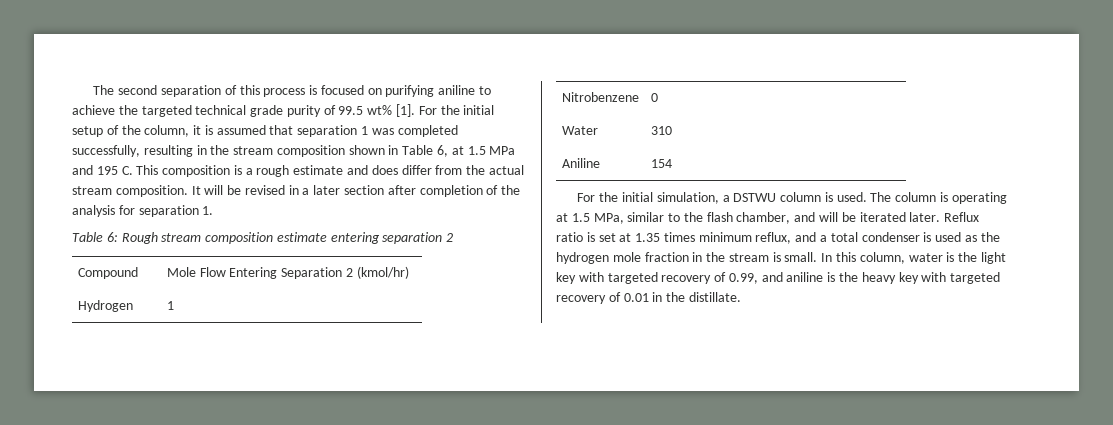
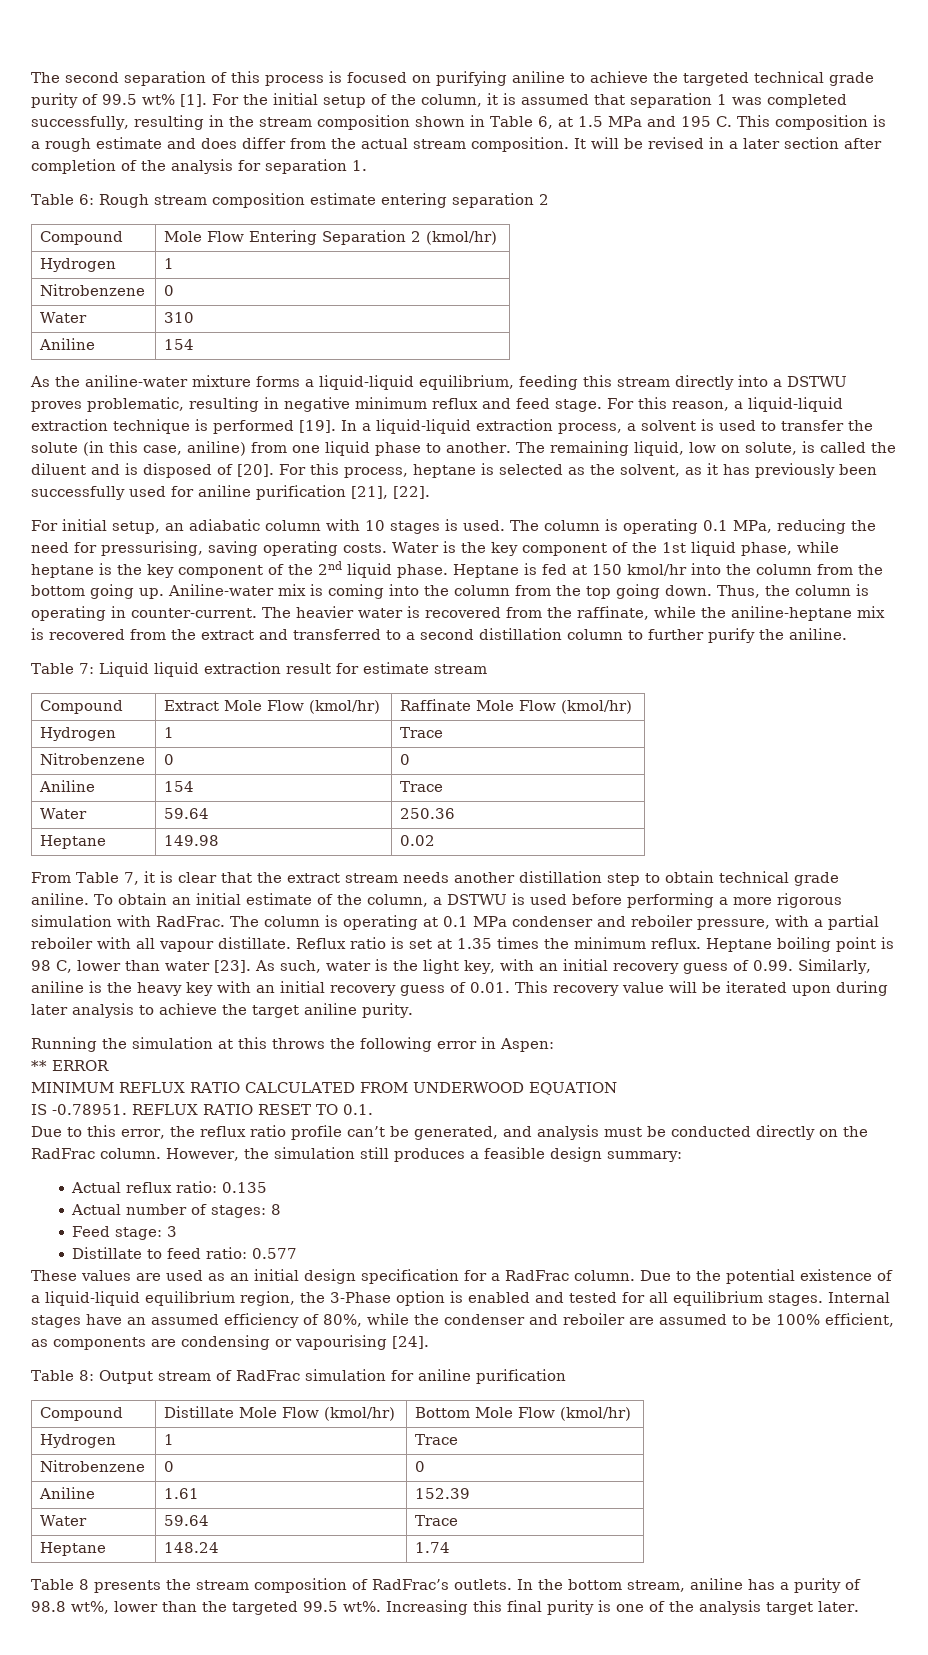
- For the initial simulation, a DSTWU column is used.
+ As the aniline-water mixture forms a liquid-liquid equilibrium, feeding this stream directly into a DSTWU proves problematic, resulting in negative minimum reflux and feed stage. For this reason, a liquid-liquid extraction technique is performed [19]. In a liquid-liquid extraction process, a solvent is used to transfer the solute (in this case, aniline) from one liquid phase to another. The remaining liquid, low on solute, is called the diluent and is disposed of [20]. For this process, heptane is selected as the solvent, as it has previously been successfully used for aniline purification [21], [22].
+ For initial setup, an adiabatic column with 10 stages is used.
- The column is operating at 1.5 MPa, similar to the flash chamber, and will be iterated later.
+ The column is operating 0.1 MPa, reducing the need for pressurising, saving operating costs. Water is the key component of the 1st liquid phase, while heptane is the key component of the 2nd liquid phase. Heptane is fed at 150 kmol/hr into the column from the bottom going up. Aniline-water mix is coming into the column from the top going down. Thus, the column is operating in counter-current. The heavier water is recovered from the raffinate, while the aniline-heptane mix is recovered from the extract and transferred to a second distillation column to further purify the aniline.
+ Table 7: Liquid liquid extraction result for estimate stream
+ Compound | Extract Mole Flow (kmol/hr) | Raffinate Mole Flow (kmol/hr)
+ Hydrogen | 1 | Trace
+ Nitrobenzene | 0 | 0
+ Aniline | 154 | Trace
+ Water | 59.64 | 250.36
+ Heptane | 149.98 | 0.02
+ From Table 7, it is clear that the extract stream needs another distillation step to obtain technical grade aniline. To obtain an initial estimate of the column, a DSTWU is used before performing a more rigorous simulation with RadFrac. The column is operating at 0.1 MPa condenser and reboiler pressure, with a partial reboiler with all vapour distillate.
- Reflux ratio is set at 1.35 times minimum reflux, and a total condenser is used as the hydrogen mole fraction in the stream is small. In this column, water is the light key with targeted recovery of 0.99, and aniline is the heavy key with targeted recovery of 0.01 in the distillate.
+ Reflux ratio is set at 1.35 times the minimum reflux. Heptane boiling point is 98 C, lower than water [23]. As such, water is the light key, with an initial recovery guess of 0.99. Similarly, aniline is the heavy key with an initial recovery guess of 0.01. This recovery value will be iterated upon during later analysis to achieve the target aniline purity.
+ Running the simulation at this throws the following error in Aspen:
+ ** ERROR
+ MINIMUM REFLUX RATIO CALCULATED FROM UNDERWOOD EQUATION
+ IS -0.78951. REFLUX RATIO RESET TO 0.1.
+ Due to this error, the reflux ratio profile can’t be generated, and analysis must be conducted directly on the RadFrac column. However, the simulation still produces a feasible design summary:
+ Actual reflux ratio: 0.135
+ Actual number of stages: 8
+ Feed stage: 3
+ Distillate to feed ratio: 0.577
+ These values are used as an initial design specification for a RadFrac column. Due to the potential existence of a liquid-liquid equilibrium region, the 3-Phase option is enabled and tested for all equilibrium stages. Internal stages have an assumed efficiency of 80%, while the condenser and reboiler are assumed to be 100% efficient, as components are condensing or vapourising [24].
+ Table 8: Output stream of RadFrac simulation for aniline purification
+ Compound | Distillate Mole Flow (kmol/hr) | Bottom Mole Flow (kmol/hr)
+ Hydrogen | 1 | Trace
+ Nitrobenzene | 0 | 0
+ Aniline | 1.61 | 152.39
+ Water | 59.64 | Trace
+ Heptane | 148.24 | 1.74
+ Table 8 presents the stream composition of RadFrac’s outlets. In the bottom stream, aniline has a purity of 98.8 wt%, lower than the targeted 99.5 wt%. Increasing this final purity is one of the analysis target later.

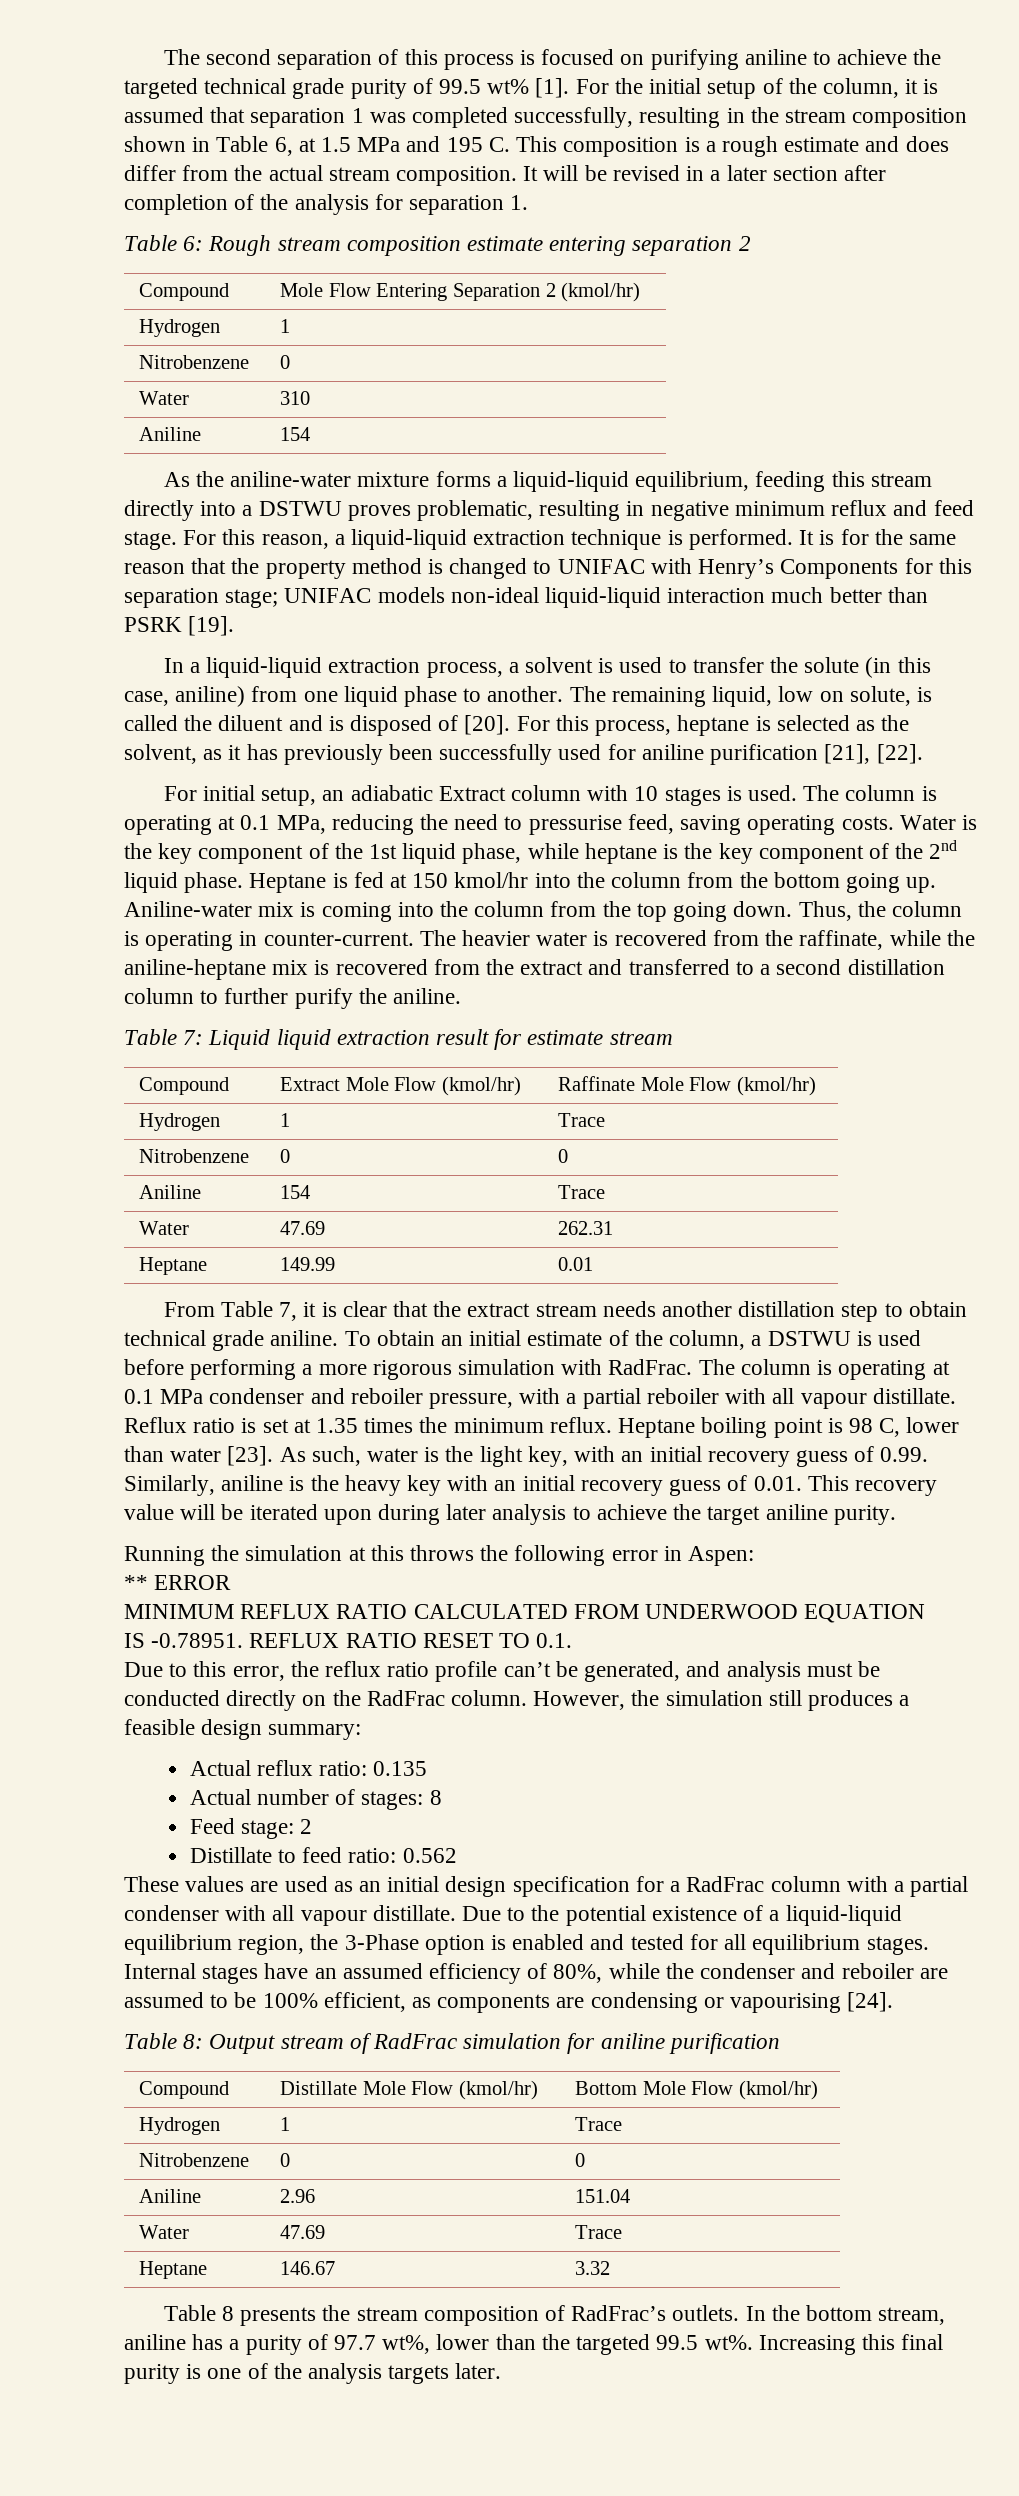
- For this reason, a liquid-liquid extraction technique is performed [19]. In a liquid-liquid extraction process, a solvent is used to transfer the solute (in this case, aniline) from one liquid phase to another.
+ For this reason, a liquid-liquid extraction technique is performed. It is for the same reason that the property method is changed to UNIFAC with Henry’s Components for this separation stage; UNIFAC models non-ideal liquid-liquid interaction much better than PSRK [19].
+ In a liquid-liquid extraction process, a solvent is used to transfer the solute (in this case, aniline) from one liquid phase to another.
- For initial setup, an adiabatic column with 10 stages is used.
+ For initial setup, an adiabatic Extract column with 10 stages is used.
- The column is operating 0.1 MPa, reducing the need for pressurising, saving operating costs.
+ The column is operating at 0.1 MPa, reducing the need to pressurise feed, saving operating costs.
- Water | 59.64 | 250.36
- Heptane | 149.98 | 0.02
+ Water | 47.69 | 262.31
+ Heptane | 149.99 | 0.01
- Feed stage: 3
+ Feed stage: 2
- Distillate to feed ratio: 0.577
+ Distillate to feed ratio: 0.562
- These values are used as an initial design specification for a RadFrac column.
+ These values are used as an initial design specification for a RadFrac column with a partial condenser with all vapour distillate.
- Aniline | 1.61 | 152.39
- Water | 59.64 | Trace
+ Aniline | 2.96 | 151.04
+ Water | 47.69 | Trace
- Heptane | 148.24 | 1.74
+ Heptane | 146.67 | 3.32
- In the bottom stream, aniline has a purity of 98.8 wt%, lower than the targeted 99.5 wt%.
+ In the bottom stream, aniline has a purity of 97.7 wt%, lower than the targeted 99.5 wt%.
- Increasing this final purity is one of the analysis target later.
+ Increasing this final purity is one of the analysis targets later.

